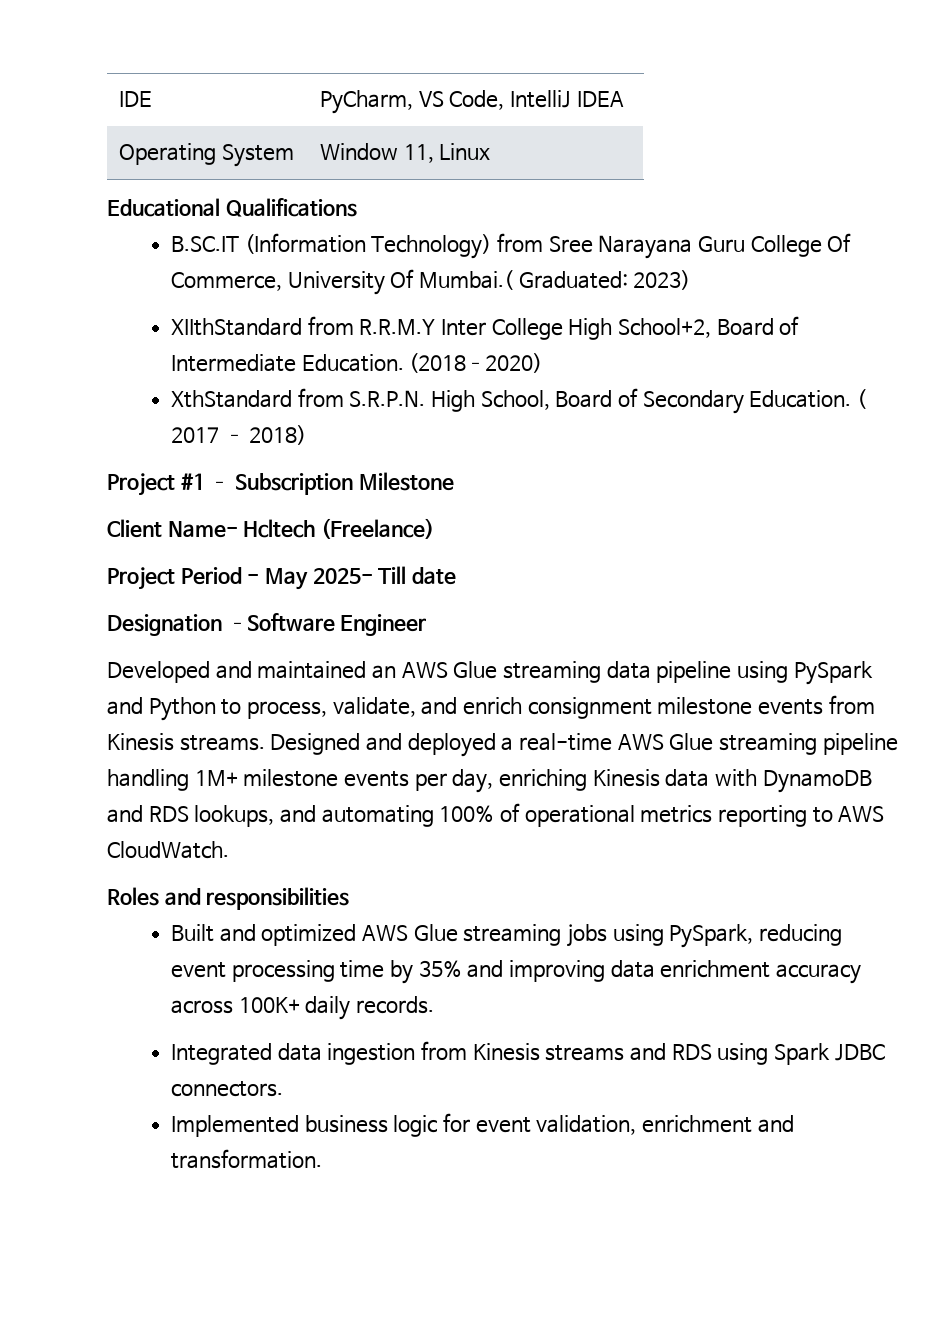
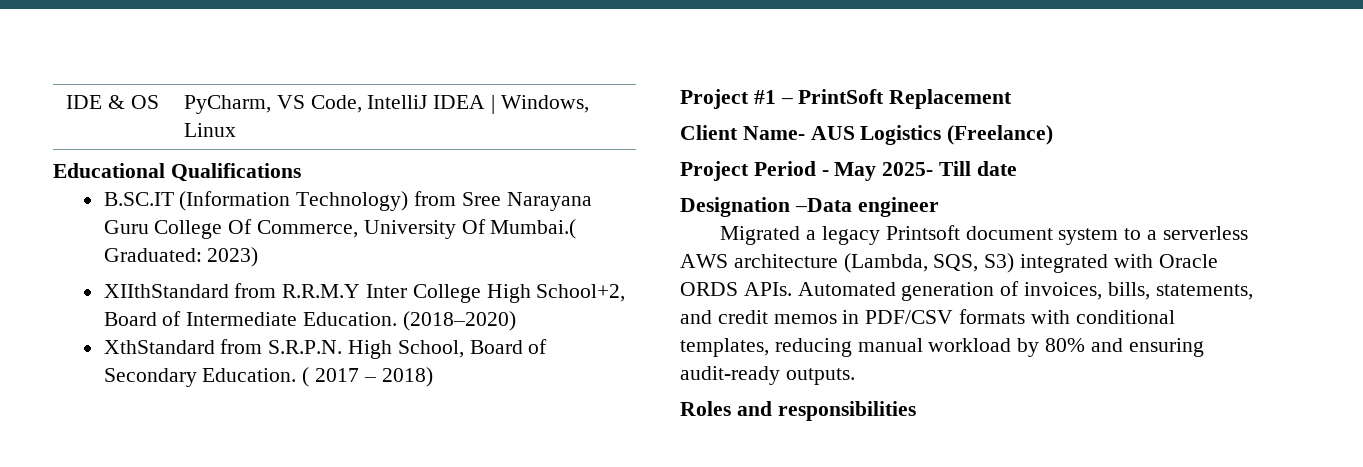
- IDE | PyCharm, VS Code, IntelliJ IDEA
- Operating System | Window 11, Linux
+ IDE & OS | PyCharm, VS Code, IntelliJ IDEA | Windows, Linux
- Project #1 – Subscription Milestone
+ Project #1 – PrintSoft Replacement
- Client Name- Hcltech (Freelance)
+ Client Name- AUS Logistics (Freelance)
- Designation –Software Engineer
- Developed and maintained an AWS Glue streaming data pipeline using PySpark and Python to process, validate, and enrich consignment milestone events from Kinesis streams. Designed and deployed a real-time AWS Glue streaming pipeline handling 1M+ milestone events per day, enriching Kinesis data with DynamoDB and RDS lookups, and automating 100% of operational metrics reporting to AWS CloudWatch.
+ Designation –Data engineer
+ Migrated a legacy Printsoft document system to a serverless AWS architecture (Lambda, SQS, S3) integrated with Oracle ORDS APIs. Automated generation of invoices, bills, statements, and credit memos in PDF/CSV formats with conditional templates, reducing manual workload by 80% and ensuring audit-ready outputs.
  Roles and responsibilities
- Built and optimized AWS Glue streaming jobs using PySpark, reducing event processing time by 35% and improving data enrichment accuracy across 100K+ daily records.
- Integrated data ingestion from Kinesis streams and RDS using Spark JDBC connectors.
- Implemented business logic for event validation, enrichment and transformation.

